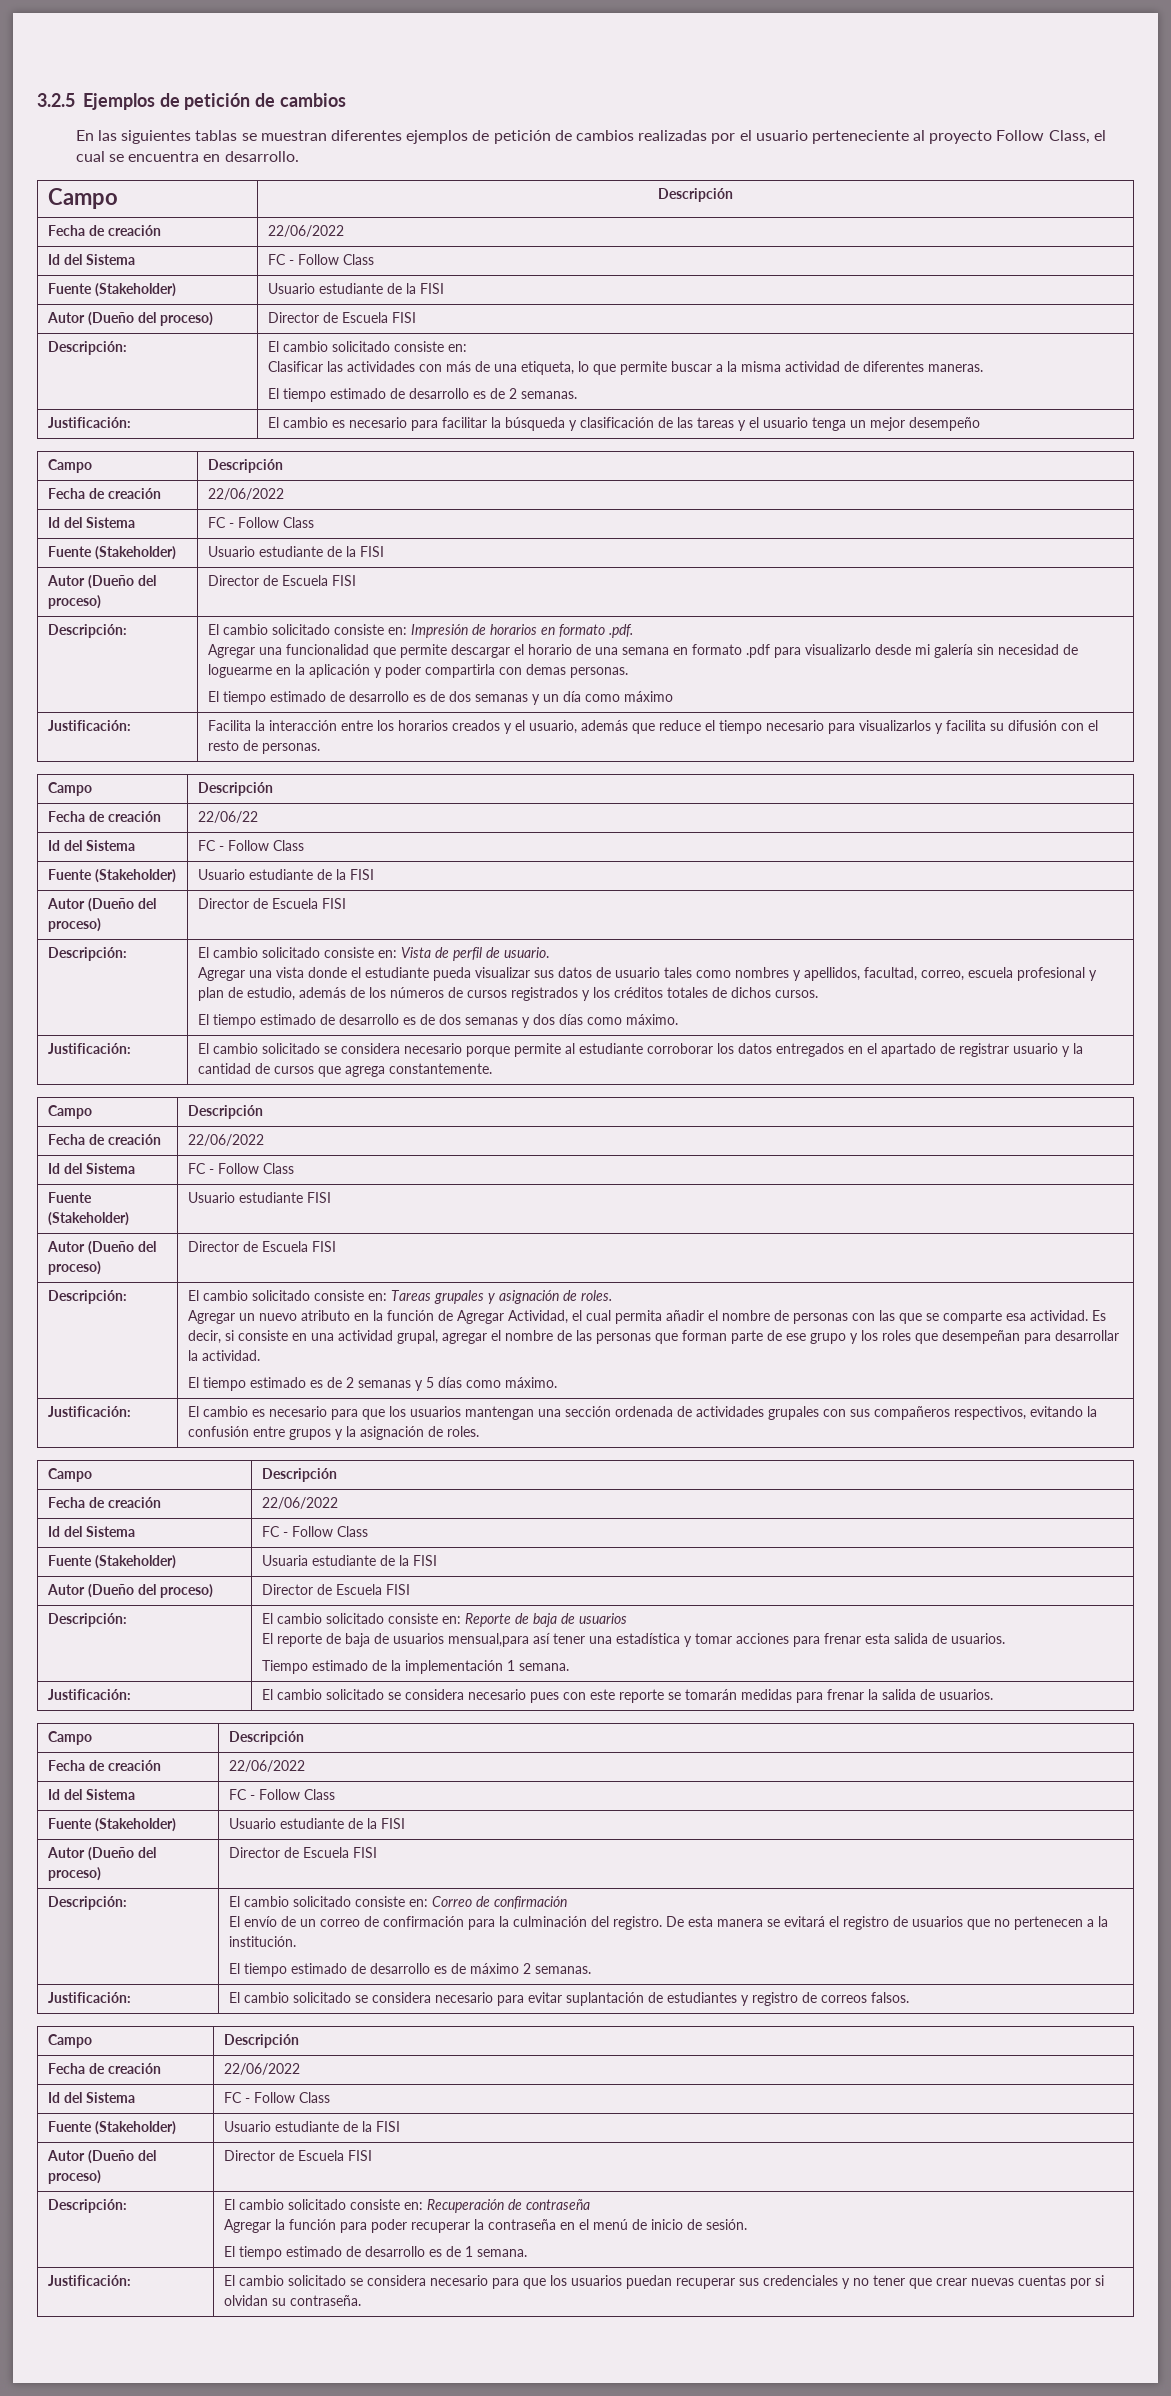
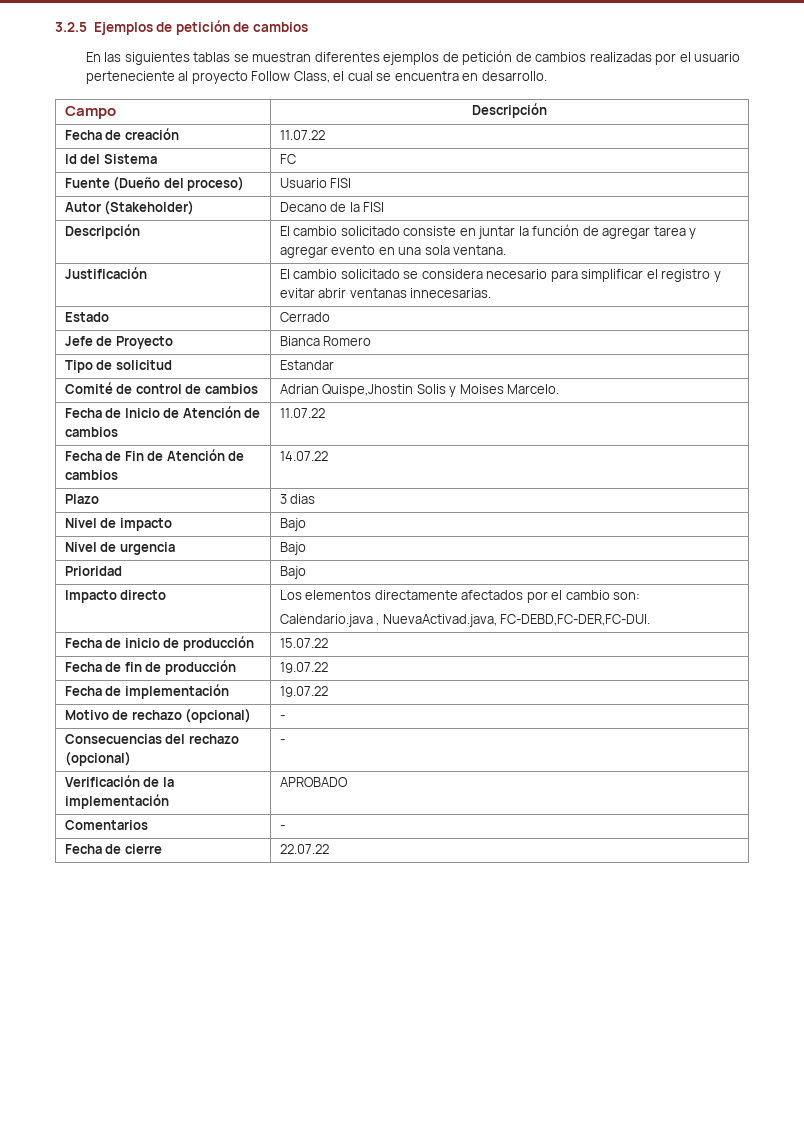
  En las siguientes tablas se muestran diferentes ejemplos de petición de cambios realizadas por el usuario perteneciente al proyecto Follow Class, el cual se encuentra en desarrollo.
  Campo | Descripción
- Fecha de creación | 22/06/2022
- Id del Sistema | FC - Follow Class
- Fuente (Stakeholder) | Usuario estudiante de la FISI
- Autor (Dueño del proceso) | Director de Escuela FISI
- Descripción: | El cambio solicitado consiste en:
- Clasificar las actividades con más de una etiqueta, lo que permite buscar a la misma actividad de diferentes maneras.
- El tiempo estimado de desarrollo es de 2 semanas.
- Justificación: | El cambio es necesario para facilitar la búsqueda y clasificación de las tareas y el usuario tenga un mejor desempeño
- Campo | Descripción
- Fecha de creación | 22/06/2022
- Id del Sistema | FC - Follow Class
- Fuente (Stakeholder) | Usuario estudiante de la FISI
- Autor (Dueño del proceso) | Director de Escuela FISI
- Descripción: | El cambio solicitado consiste en: Impresión de horarios en formato .pdf.
- Agregar una funcionalidad que permite descargar el horario de una semana en formato .pdf para visualizarlo desde mi galería sin necesidad de loguearme en la aplicación y poder compartirla con demas personas.
- El tiempo estimado de desarrollo es de dos semanas y un día como máximo
- Justificación: | Facilita la interacción entre los horarios creados y el usuario, además que reduce el tiempo necesario para visualizarlos y facilita su difusión con el resto de personas.
- Campo | Descripción
- Fecha de creación | 22/06/22
- Id del Sistema | FC - Follow Class
- Fuente (Stakeholder) | Usuario estudiante de la FISI
- Autor (Dueño del proceso) | Director de Escuela FISI
- Descripción: | El cambio solicitado consiste en: Vista de perfil de usuario.
- Agregar una vista donde el estudiante pueda visualizar sus datos de usuario tales como nombres y apellidos, facultad, correo, escuela profesional y plan de estudio, además de los números de cursos registrados y los créditos totales de dichos cursos.
- El tiempo estimado de desarrollo es de dos semanas y dos días como máximo.
- Justificación: | El cambio solicitado se considera necesario porque permite al estudiante corroborar los datos entregados en el apartado de registrar usuario y la cantidad de cursos que agrega constantemente.
- Campo | Descripción
- Fecha de creación | 22/06/2022
- Id del Sistema | FC - Follow Class
- Fuente (Stakeholder) | Usuario estudiante FISI
- Autor (Dueño del proceso) | Director de Escuela FISI
- Descripción: | El cambio solicitado consiste en: Tareas grupales y asignación de roles.
- Agregar un nuevo atributo en la función de Agregar Actividad, el cual permita añadir el nombre de personas con las que se comparte esa actividad. Es decir, si consiste en una actividad grupal, agregar el nombre de las personas que forman parte de ese grupo y los roles que desempeñan para desarrollar la actividad.
- El tiempo estimado es de 2 semanas y 5 días como máximo.
- Justificación: | El cambio es necesario para que los usuarios mantengan una sección ordenada de actividades grupales con sus compañeros respectivos, evitando la confusión entre grupos y la asignación de roles.
- Campo | Descripción
- Fecha de creación | 22/06/2022
- Id del Sistema | FC - Follow Class
- Fuente (Stakeholder) | Usuaria estudiante de la FISI
- Autor (Dueño del proceso) | Director de Escuela FISI
- Descripción: | El cambio solicitado consiste en: Reporte de baja de usuarios
- El reporte de baja de usuarios mensual,para así tener una estadística y tomar acciones para frenar esta salida de usuarios.
- Tiempo estimado de la implementación 1 semana.
- Justificación: | El cambio solicitado se considera necesario pues con este reporte se tomarán medidas para frenar la salida de usuarios.
- Campo | Descripción
- Fecha de creación | 22/06/2022
- Id del Sistema | FC - Follow Class
- Fuente (Stakeholder) | Usuario estudiante de la FISI
- Autor (Dueño del proceso) | Director de Escuela FISI
- Descripción: | El cambio solicitado consiste en: Correo de confirmación
- El envío de un correo de confirmación para la culminación del registro. De esta manera se evitará el registro de usuarios que no pertenecen a la institución.
- El tiempo estimado de desarrollo es de máximo 2 semanas.
- Justificación: | El cambio solicitado se considera necesario para evitar suplantación de estudiantes y registro de correos falsos.
- Campo | Descripción
- Fecha de creación | 22/06/2022
- Id del Sistema | FC - Follow Class
- Fuente (Stakeholder) | Usuario estudiante de la FISI
- Autor (Dueño del proceso) | Director de Escuela FISI
- Descripción: | El cambio solicitado consiste en: Recuperación de contraseña
- Agregar la función para poder recuperar la contraseña en el menú de inicio de sesión.
- El tiempo estimado de desarrollo es de 1 semana.
- Justificación: | El cambio solicitado se considera necesario para que los usuarios puedan recuperar sus credenciales y no tener que crear nuevas cuentas por si olvidan su contraseña.
+ Fecha de creación | 11.07.22
+ Id del Sistema | FC
+ Fuente (Dueño del proceso) | Usuario FISI
+ Autor (Stakeholder) | Decano de la FISI
+ Descripción | El cambio solicitado consiste en juntar la función de agregar tarea y agregar evento en una sola ventana.
+ Justificación | El cambio solicitado se considera necesario para simplificar el registro y evitar abrir ventanas innecesarias.
+ Estado | Cerrado
+ Jefe de Proyecto | Bianca Romero
+ Tipo de solicitud | Estandar
+ Comité de control de cambios | Adrian Quispe,Jhostin Solis y Moises Marcelo.
+ Fecha de Inicio de Atención de cambios | 11.07.22
+ Fecha de Fin de Atención de cambios | 14.07.22
+ Plazo | 3 dias
+ Nivel de impacto | Bajo
+ Nivel de urgencia | Bajo
+ Prioridad | Bajo
+ Impacto directo | Los elementos directamente afectados por el cambio son:
+ Calendario.java , NuevaActivad.java, FC-DEBD,FC-DER,FC-DUI.
+ Fecha de inicio de producción | 15.07.22
+ Fecha de fin de producción | 19.07.22
+ Fecha de implementación | 19.07.22
+ Motivo de rechazo (opcional) | -
+ Consecuencias del rechazo (opcional) | -
+ Verificación de la implementación | APROBADO
+ Comentarios | -
+ Fecha de cierre | 22.07.22

